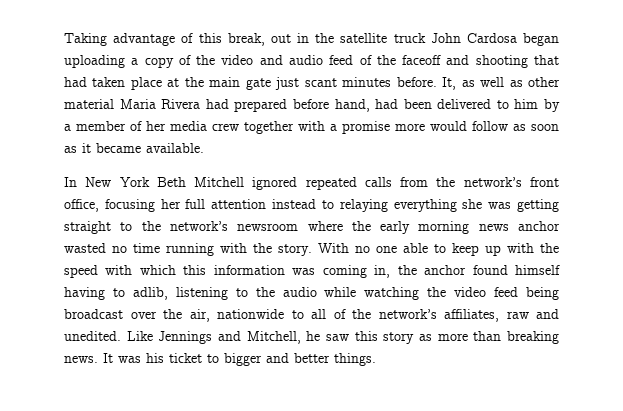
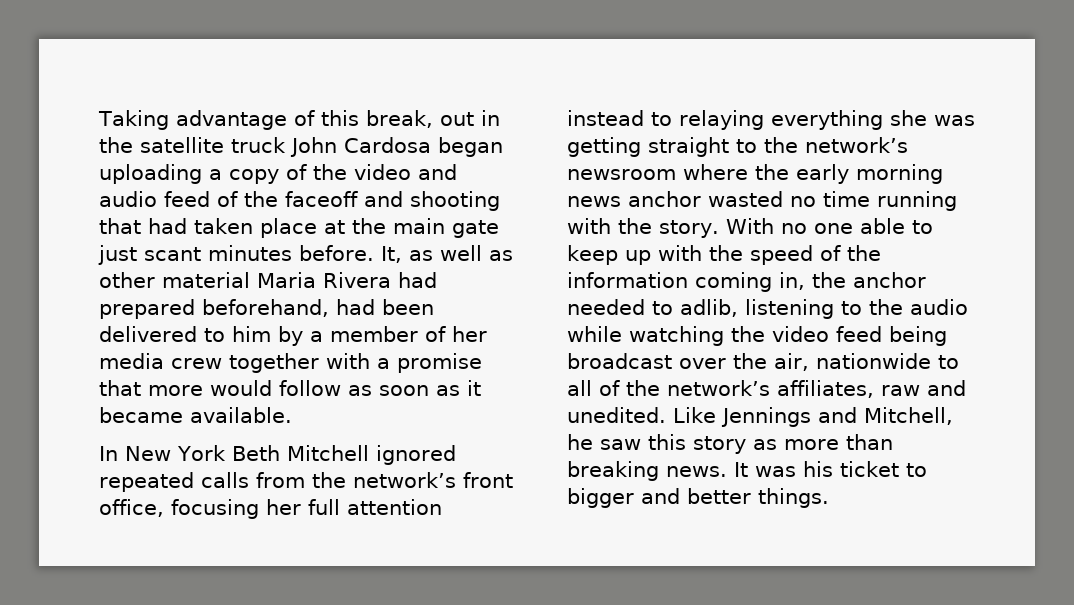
- It, as well as other material Maria Rivera had prepared before hand, had been delivered to him by a member of her media crew together with a promise more would follow as soon as it became available.
+ It, as well as other material Maria Rivera had prepared beforehand, had been delivered to him by a member of her media crew together with a promise that more would follow as soon as it became available.
- With no one able to keep up with the speed with which this information was coming in, the anchor found himself having to adlib, listening to the audio while watching the video feed being broadcast over the air, nationwide to all of the network’s affiliates, raw and unedited.
+ With no one able to keep up with the speed of the information coming in, the anchor needed to adlib, listening to the audio while watching the video feed being broadcast over the air, nationwide to all of the network’s affiliates, raw and unedited.

